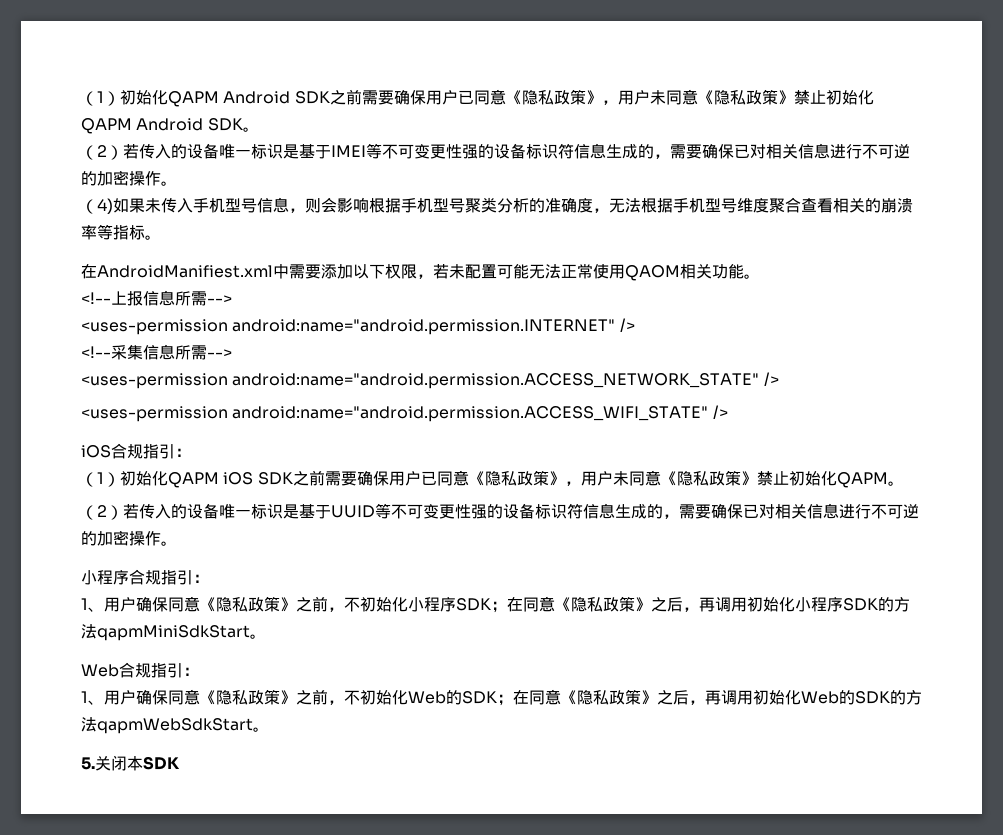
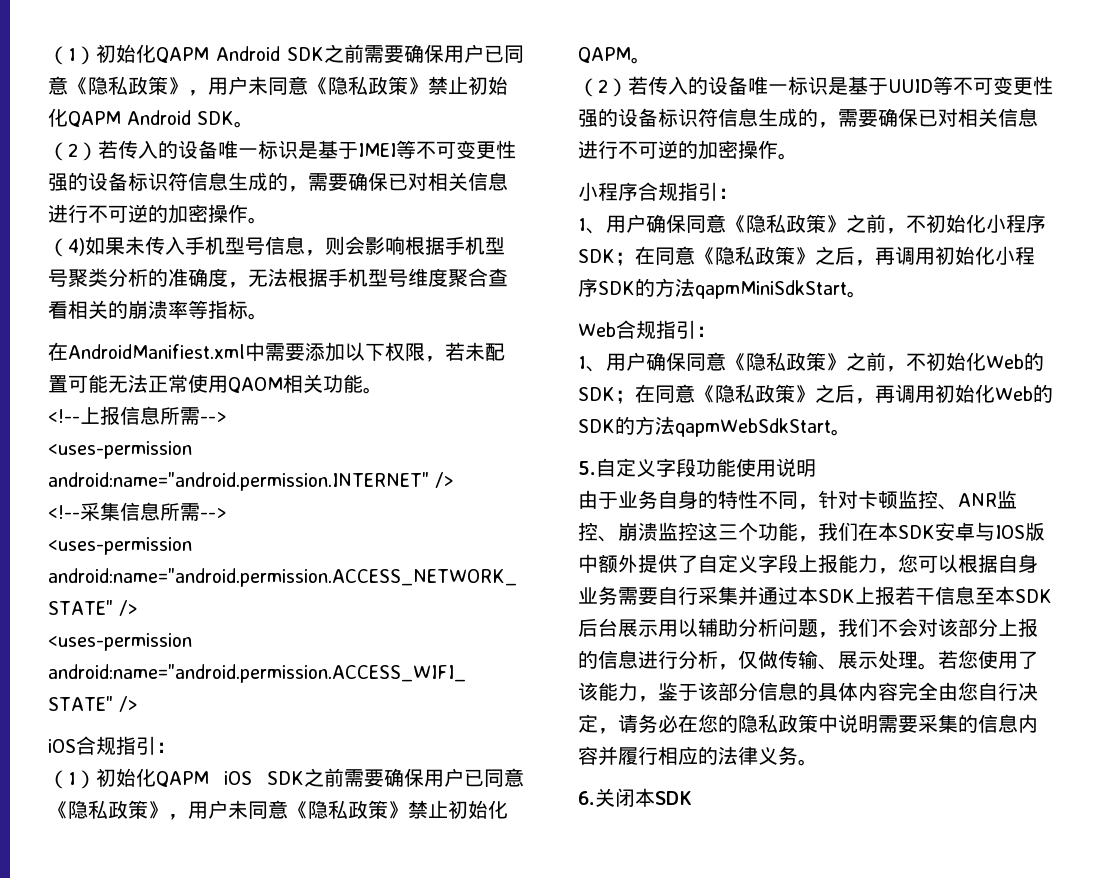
- 5.关闭本SDK
+ 5.自定义字段功能使用说明
+ 由于业务自身的特性不同，针对卡顿监控、ANR监控、崩溃监控这三个功能，我们在本SDK安卓与IOS版中额外提供了自定义字段上报能力，您可以根据自身业务需要自行采集并通过本SDK上报若干信息至本SDK后台展示用以辅助分析问题，我们不会对该部分上报的信息进行分析，仅做传输、展示处理。若您使用了该能力，鉴于该部分信息的具体内容完全由您自行决定，请务必在您的隐私政策中说明需要采集的信息内容并履行相应的法律义务。
+ 6.关闭本SDK

